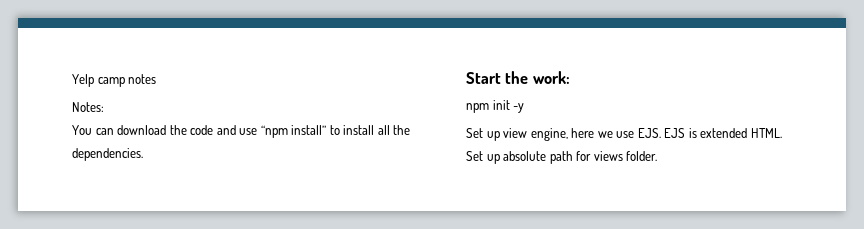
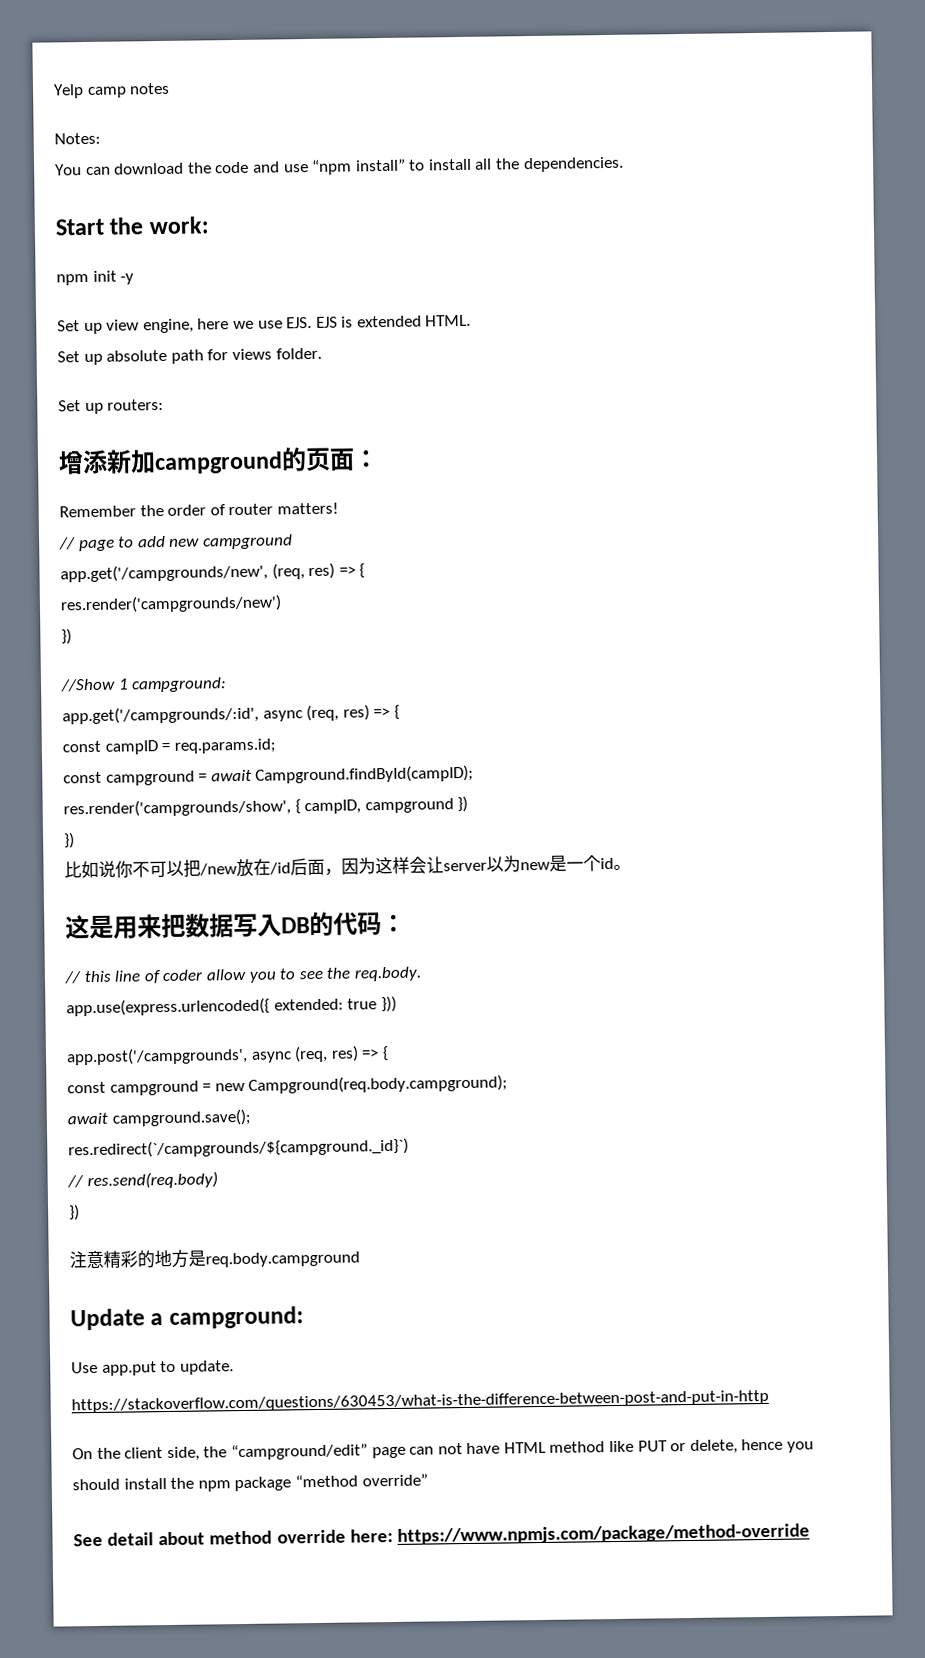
+ Set up routers:
+ 增添新加campground的页面：
+ Remember the order of router matters!
+ // page to add new campground
+ app.get('/campgrounds/new', (req, res) => {
+ res.render('campgrounds/new')
+ })
+ //Show 1 campground:
+ app.get('/campgrounds/:id', async (req, res) => {
+ const campID = req.params.id;
+ const campground = await Campground.findById(campID);
+ res.render('campgrounds/show', { campID, campground })
+ })
+ 比如说你不可以把/new放在/id后面，因为这样会让server以为new是一个id。
+ 这是用来把数据写入DB的代码：
+ // this line of coder allow you to see the req.body.
+ app.use(express.urlencoded({ extended: true }))
+ app.post('/campgrounds', async (req, res) => {
+ const campground = new Campground(req.body.campground);
+ await campground.save();
+ res.redirect(`/campgrounds/${campground._id}`)
+ // res.send(req.body)
+ })
+ 注意精彩的地方是req.body.campground
+ Update a campground:
+ Use app.put to update.
+ https://stackoverflow.com/questions/630453/what-is-the-difference-between-post-and-put-in-http
+ On the client side, the “campground/edit” page can not have HTML method like PUT or delete, hence you should install the npm package “method override”
+ See detail about method override here: https://www.npmjs.com/package/method-override

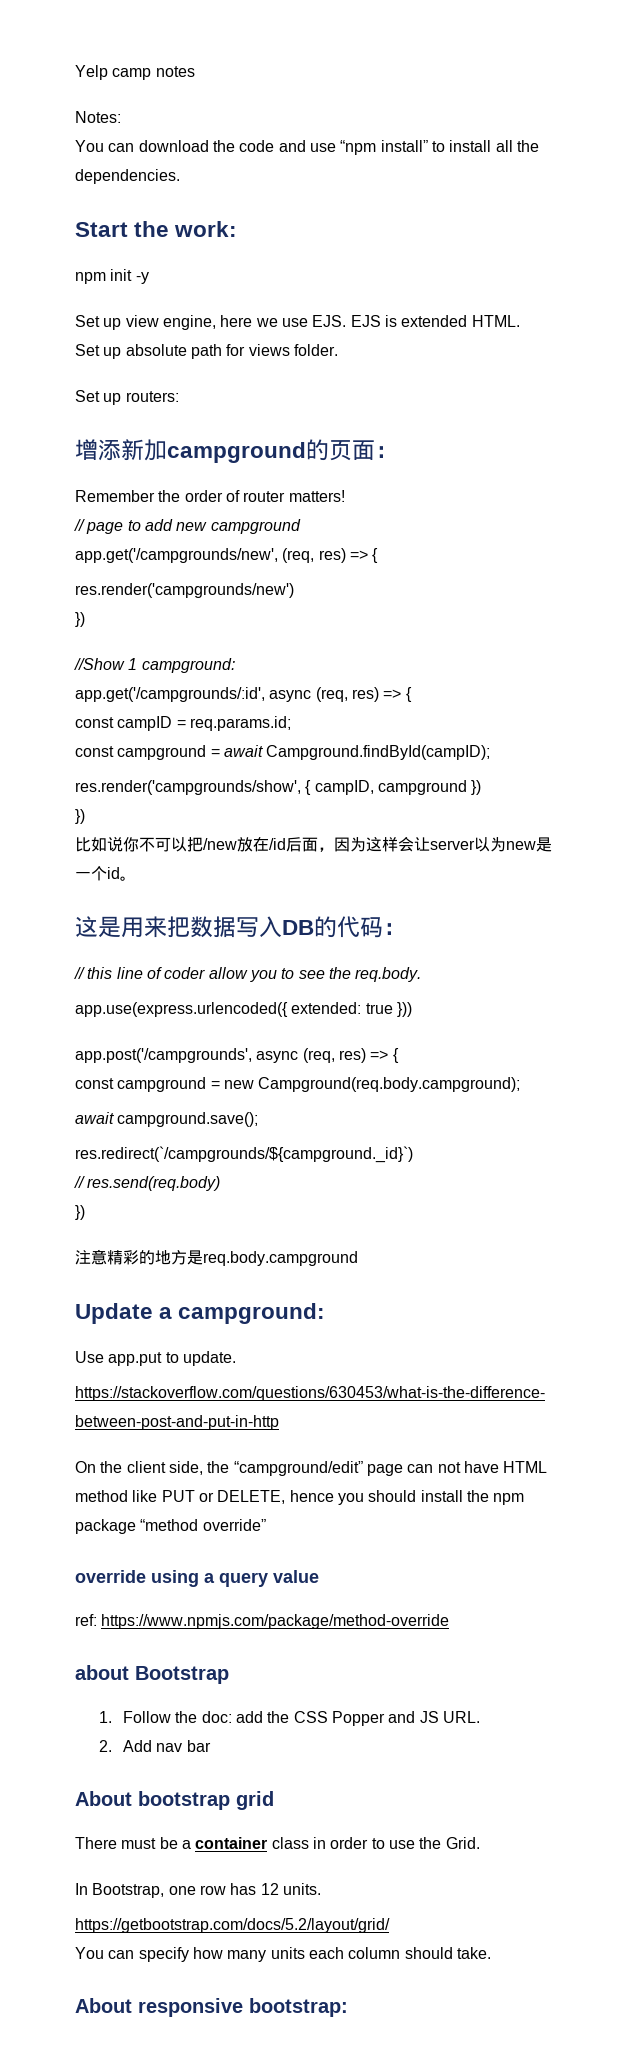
- On the client side, the “campground/edit” page can not have HTML method like PUT or delete, hence you should install the npm package “method override”
+ On the client side, the “campground/edit” page can not have HTML method like PUT or DELETE, hence you should install the npm package “method override”
- See detail about method override here: https://www.npmjs.com/package/method-override
+ override using a query value
+ ref: https://www.npmjs.com/package/method-override
+ about Bootstrap
+ 1. Follow the doc: add the CSS Popper and JS URL.
+ 2. Add nav bar
+ About bootstrap grid
+ There must be a container class in order to use the Grid.
+ In Bootstrap, one row has 12 units.
+ https://getbootstrap.com/docs/5.2/layout/grid/
+ You can specify how many units each column should take.
+ About responsive bootstrap:

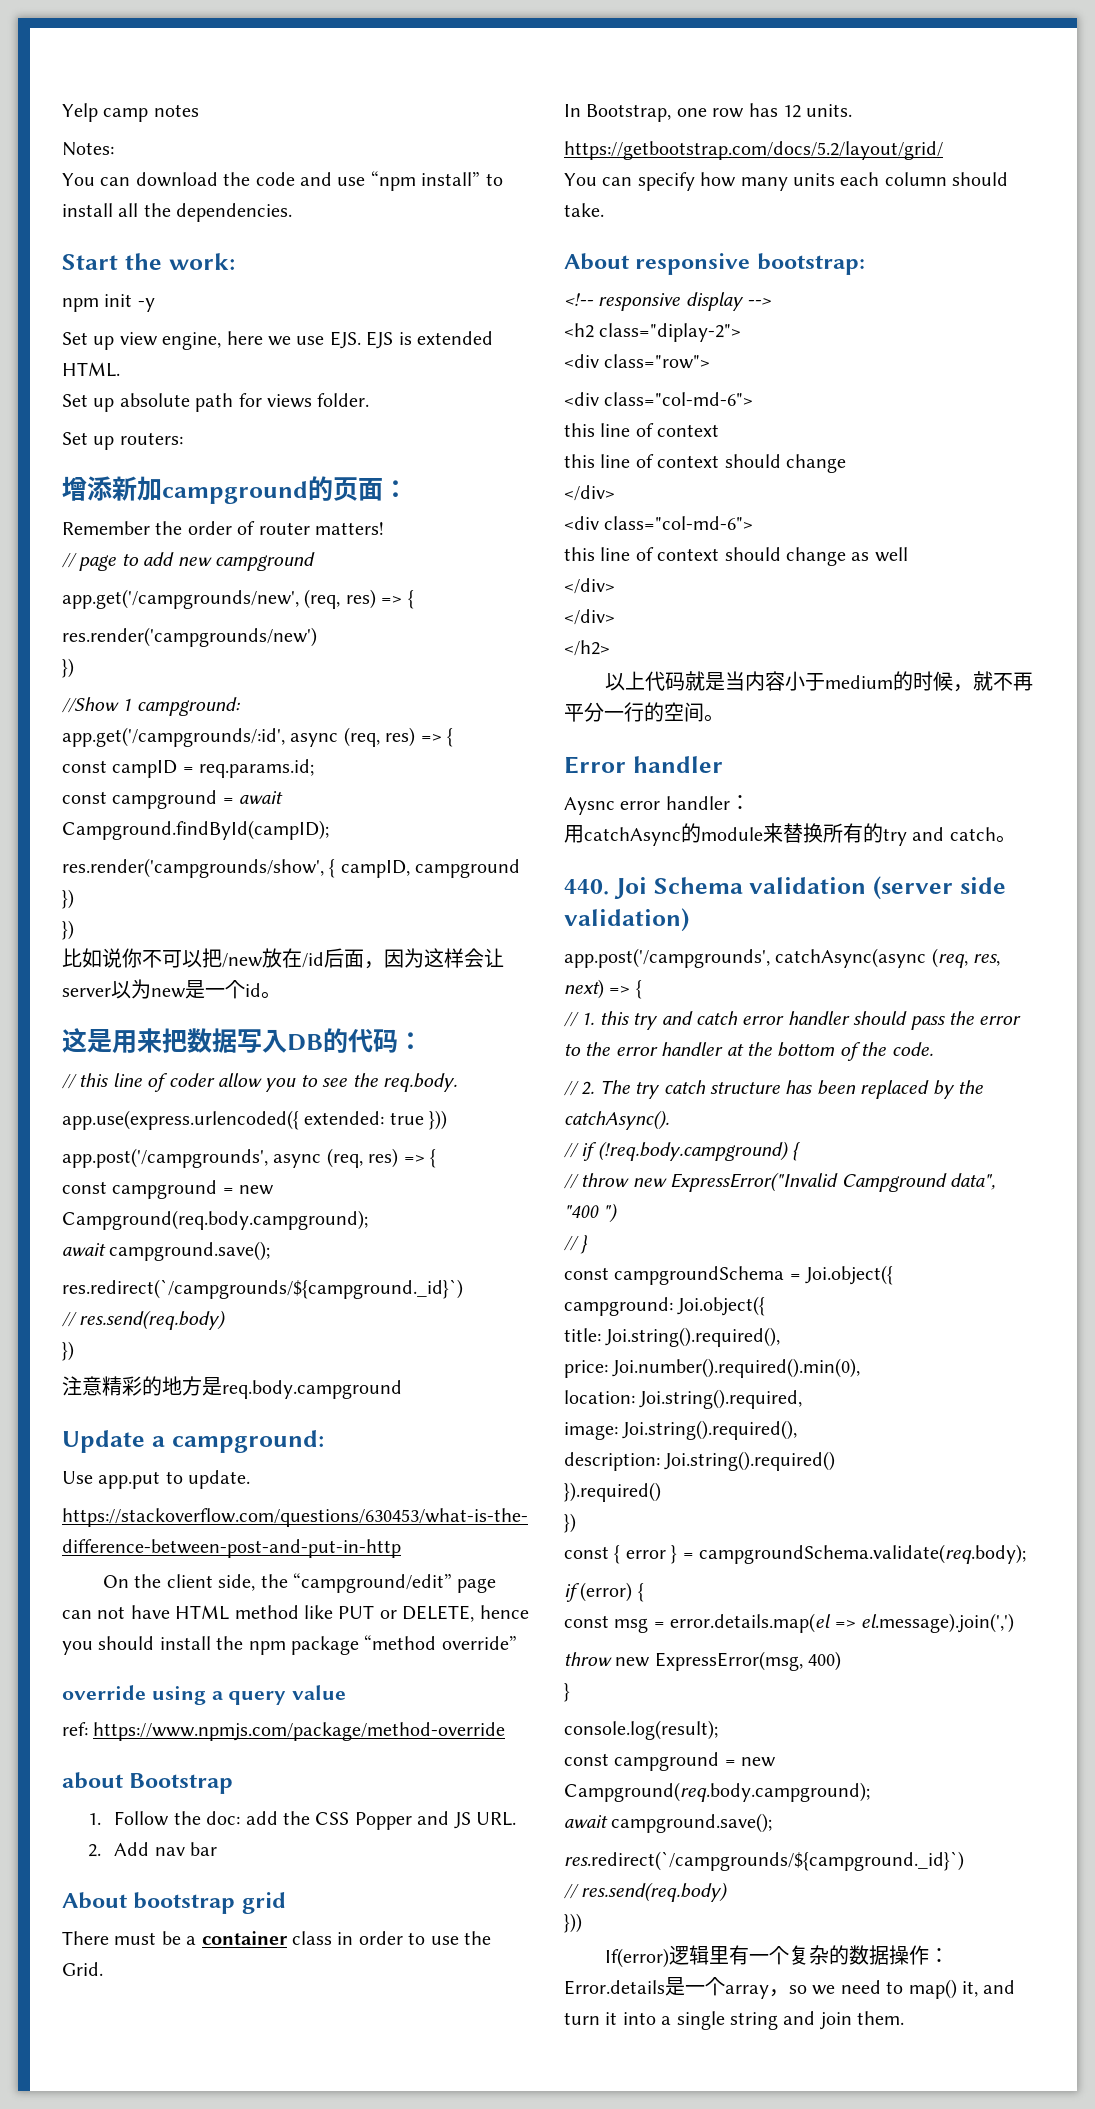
+ <!-- responsive display -->
+ <h2 class="diplay-2">
+ <div class="row">
+ <div class="col-md-6">
+ this line of context
+ this line of context should change
+ </div>
+ <div class="col-md-6">
+ this line of context should change as well
+ </div>
+ </div>
+ </h2>
+ 以上代码就是当内容小于medium的时候，就不再平分一行的空间。
+ Error handler
+ Aysnc error handler：
+ 用catchAsync的module来替换所有的try and catch。
+ 440. Joi Schema validation (server side validation)
+ app.post('/campgrounds', catchAsync(async (req, res, next) => {
+ // 1. this try and catch error handler should pass the error to the error handler at the bottom of the code.
+ // 2. The try catch structure has been replaced by the catchAsync().
+ // if (!req.body.campground) {
+ // throw new ExpressError("Invalid Campground data", "400 ")
+ // }
+ const campgroundSchema = Joi.object({
+ campground: Joi.object({
+ title: Joi.string().required(),
+ price: Joi.number().required().min(0),
+ location: Joi.string().required,
+ image: Joi.string().required(),
+ description: Joi.string().required()
+ }).required()
+ })
+ const { error } = campgroundSchema.validate(req.body);
+ if (error) {
+ const msg = error.details.map(el => el.message).join(',')
+ throw new ExpressError(msg, 400)
+ }
+ console.log(result);
+ const campground = new Campground(req.body.campground);
+ await campground.save();
+ res.redirect(`/campgrounds/${campground._id}`)
+ // res.send(req.body)
+ }))
+ If(error)逻辑里有一个复杂的数据操作：Error.details是一个array，so we need to map() it, and turn it into a single string and join them.

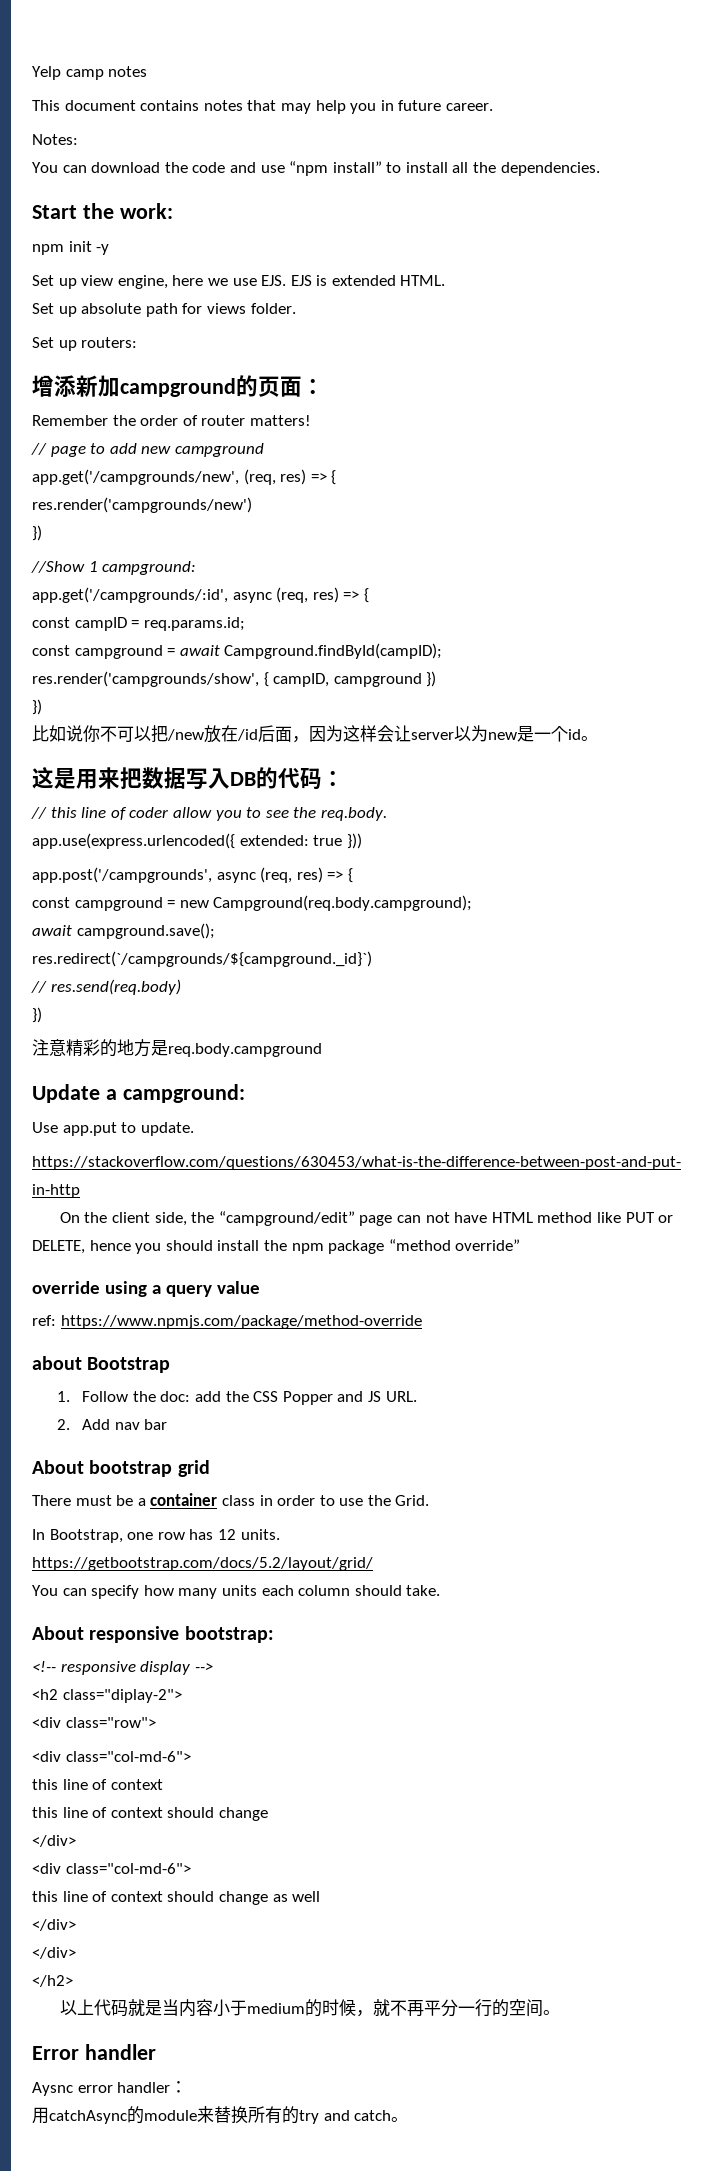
+ This document contains notes that may help you in future career.
- 440. Joi Schema validation (server side validation)
- app.post('/campgrounds', catchAsync(async (req, res, next) => {
- // 1. this try and catch error handler should pass the error to the error handler at the bottom of the code.
- // 2. The try catch structure has been replaced by the catchAsync().
- // if (!req.body.campground) {
- // throw new ExpressError("Invalid Campground data", "400 ")
- // }
- const campgroundSchema = Joi.object({
- campground: Joi.object({
- title: Joi.string().required(),
- price: Joi.number().required().min(0),
- location: Joi.string().required,
- image: Joi.string().required(),
- description: Joi.string().required()
- }).required()
- })
- const { error } = campgroundSchema.validate(req.body);
- if (error) {
- const msg = error.details.map(el => el.message).join(',')
- throw new ExpressError(msg, 400)
- }
- console.log(result);
- const campground = new Campground(req.body.campground);
- await campground.save();
- res.redirect(`/campgrounds/${campground._id}`)
- // res.send(req.body)
- }))
- If(error)逻辑里有一个复杂的数据操作：Error.details是一个array，so we need to map() it, and turn it into a single string and join them.

